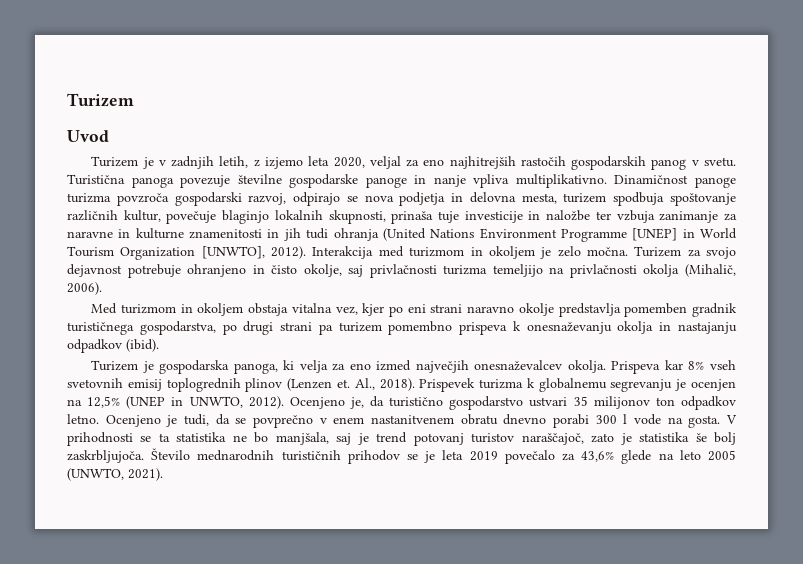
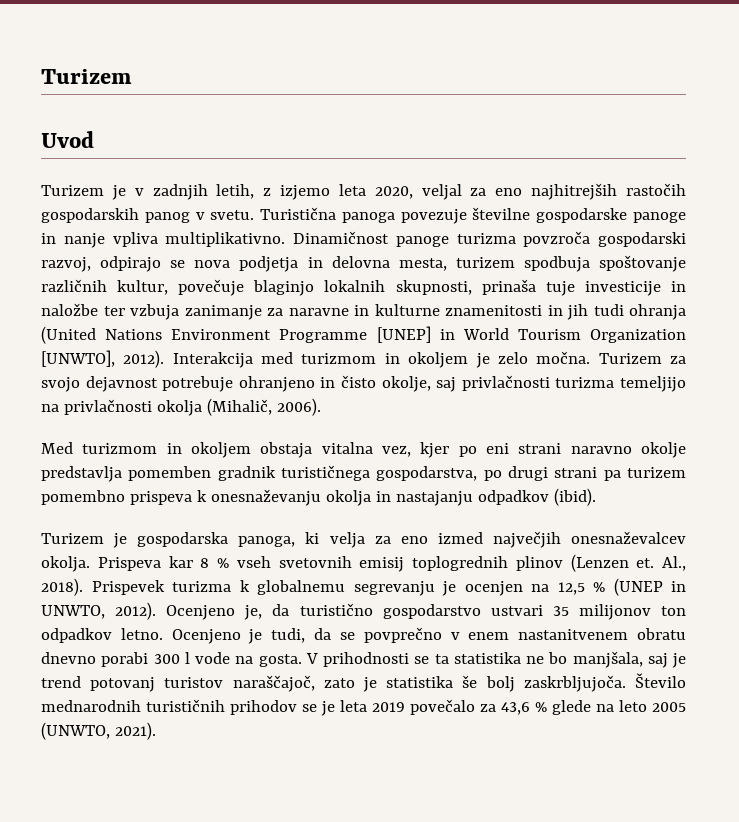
- Prispeva kar 8% vseh svetovnih emisij toplogrednih plinov (Lenzen et.
+ Prispeva kar 8 % vseh svetovnih emisij toplogrednih plinov (Lenzen et.
- Prispevek turizma k globalnemu segrevanju je ocenjen na 12,5% (UNEP in UNWTO, 2012).
+ Prispevek turizma k globalnemu segrevanju je ocenjen na 12,5 % (UNEP in UNWTO, 2012).
- Število mednarodnih turističnih prihodov se je leta 2019 povečalo za 43,6% glede na leto 2005 (UNWTO, 2021).
+ Število mednarodnih turističnih prihodov se je leta 2019 povečalo za 43,6 % glede na leto 2005 (UNWTO, 2021).

